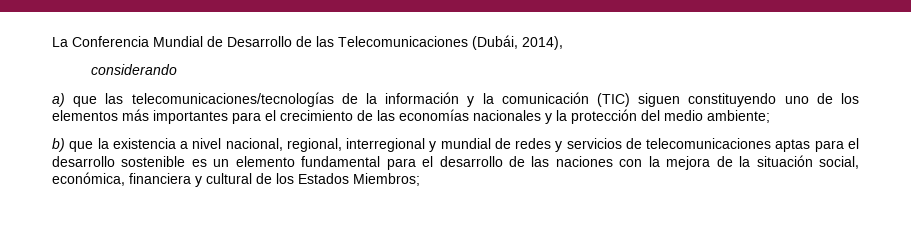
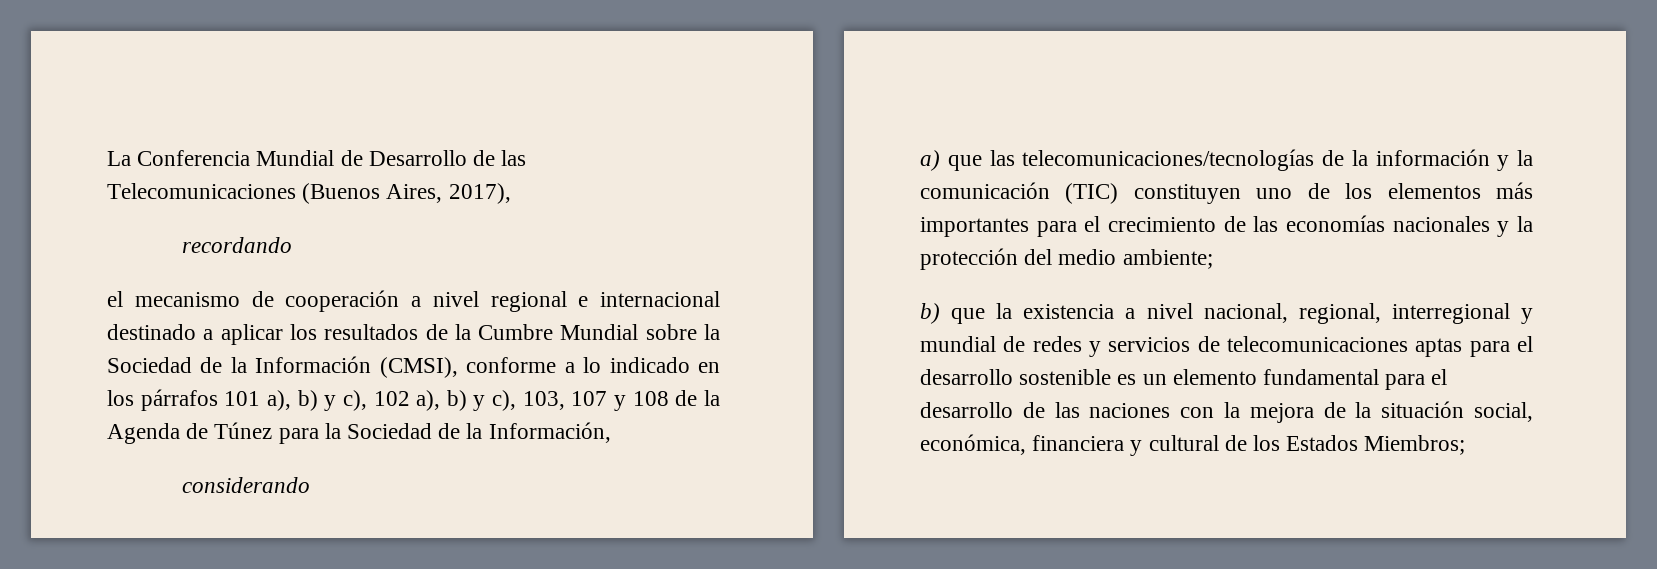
- La Conferencia Mundial de Desarrollo de las Telecomunicaciones (Dubái, 2014),
+ La Conferencia Mundial de Desarrollo de las Telecomunicaciones (Buenos Aires, 2017),
+ recordando
+ el mecanismo de cooperación a nivel regional e internacional destinado a aplicar los resultados de la Cumbre Mundial sobre la Sociedad de la Información (CMSI), conforme a lo indicado en los párrafos 101 a), b) y c), 102 a), b) y c), 103, 107 y 108 de la Agenda de Túnez para la Sociedad de la Información,
- a) que las telecomunicaciones/tecnologías de la información y la comunicación (TIC) siguen constituyendo uno de los elementos más importantes para el crecimiento de las economías nacionales y la protección del medio ambiente;
+ a) que las telecomunicaciones/tecnologías de la información y la comunicación (TIC) constituyen uno de los elementos más importantes para el crecimiento de las economías nacionales y la protección del medio ambiente;

